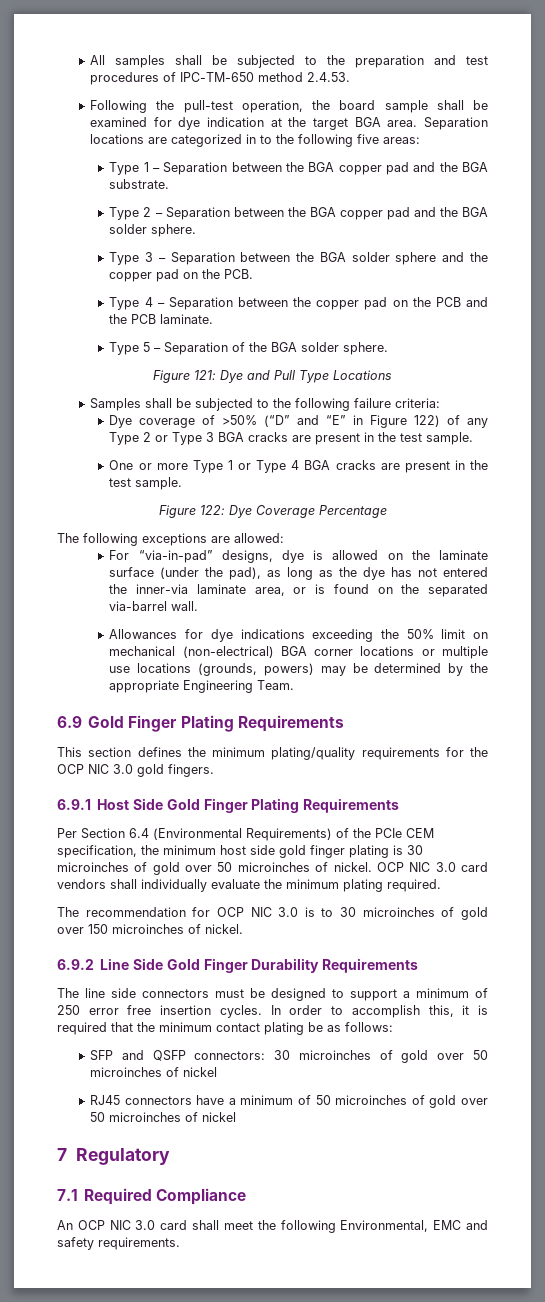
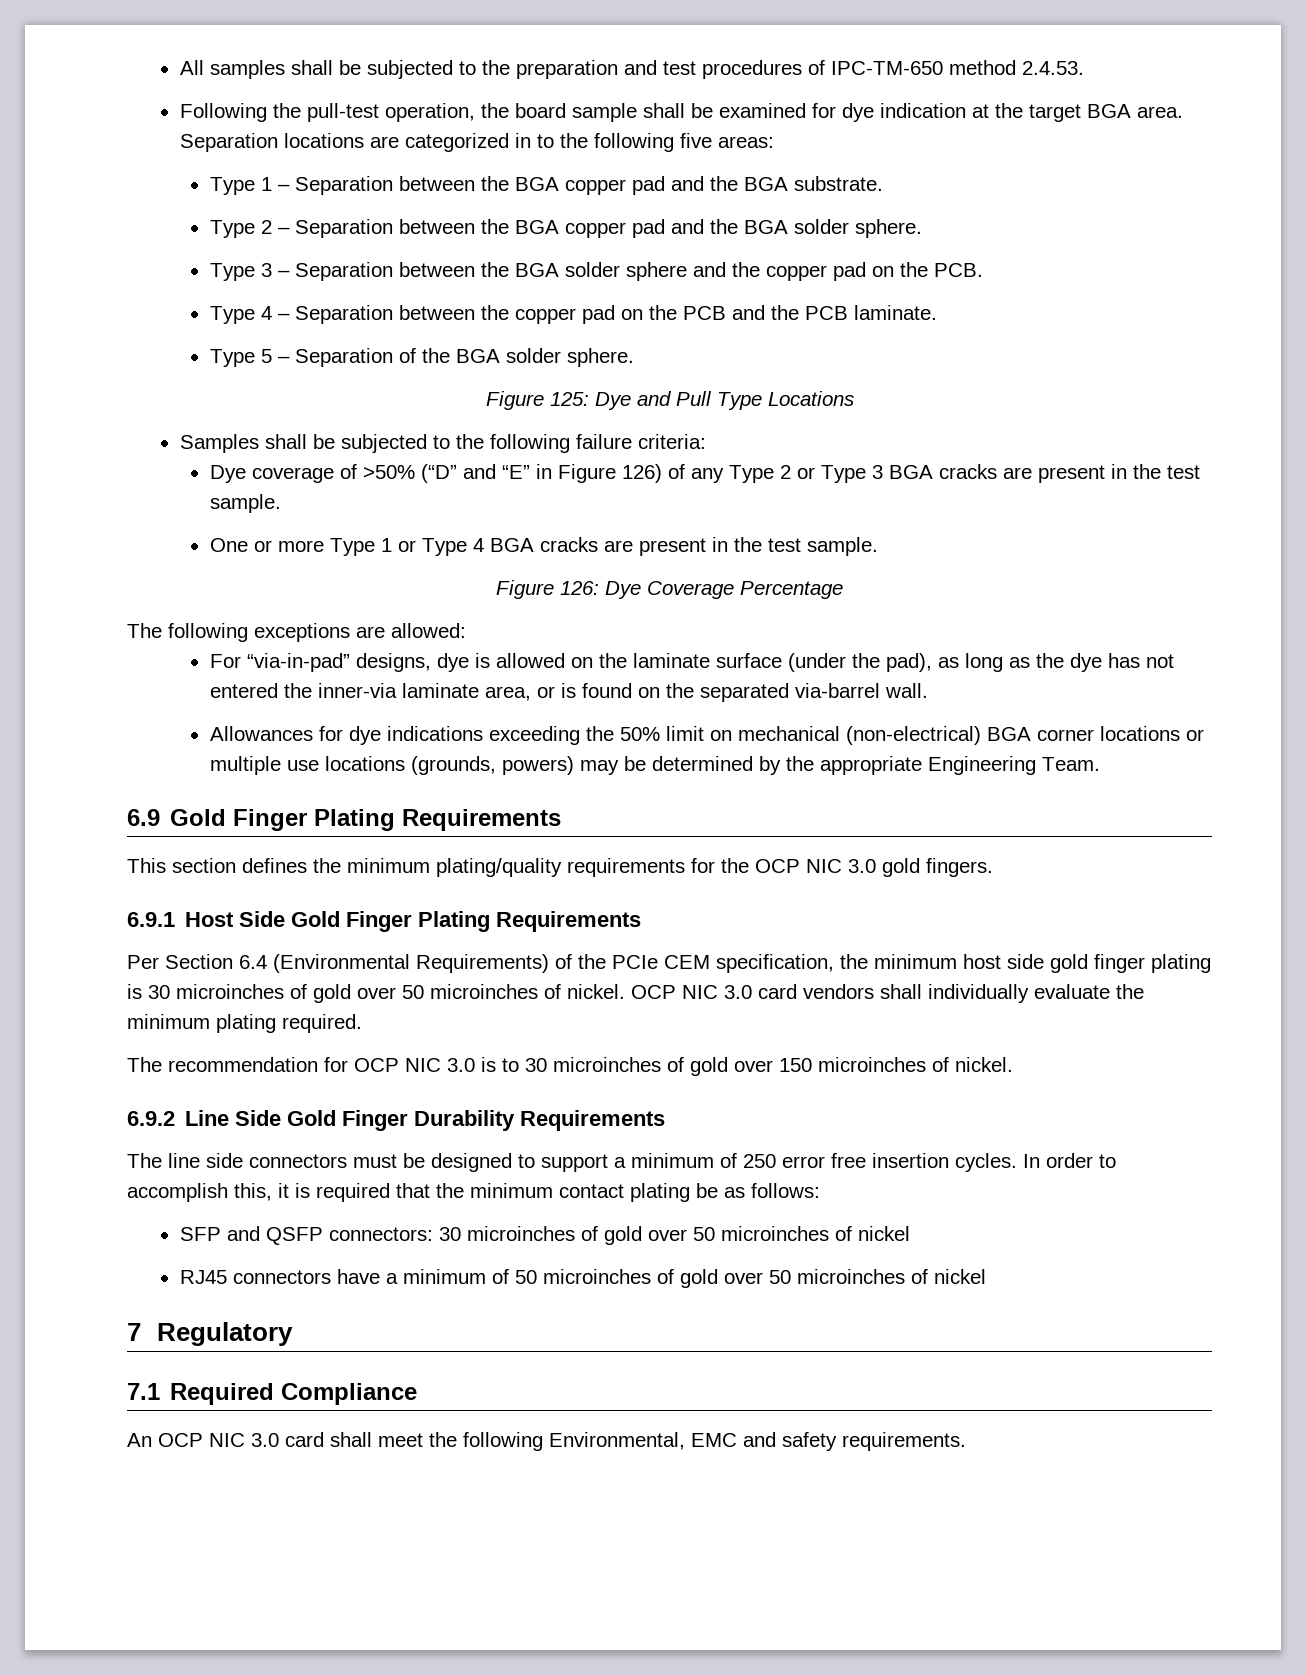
- Figure 121: Dye and Pull Type Locations
+ Figure 125: Dye and Pull Type Locations
- Dye coverage of >50% (“D” and “E” in Figure 122) of any Type 2 or Type 3 BGA cracks are present in the test sample.
+ Dye coverage of >50% (“D” and “E” in Figure 126) of any Type 2 or Type 3 BGA cracks are present in the test sample.
- Figure 122: Dye Coverage Percentage
+ Figure 126: Dye Coverage Percentage

